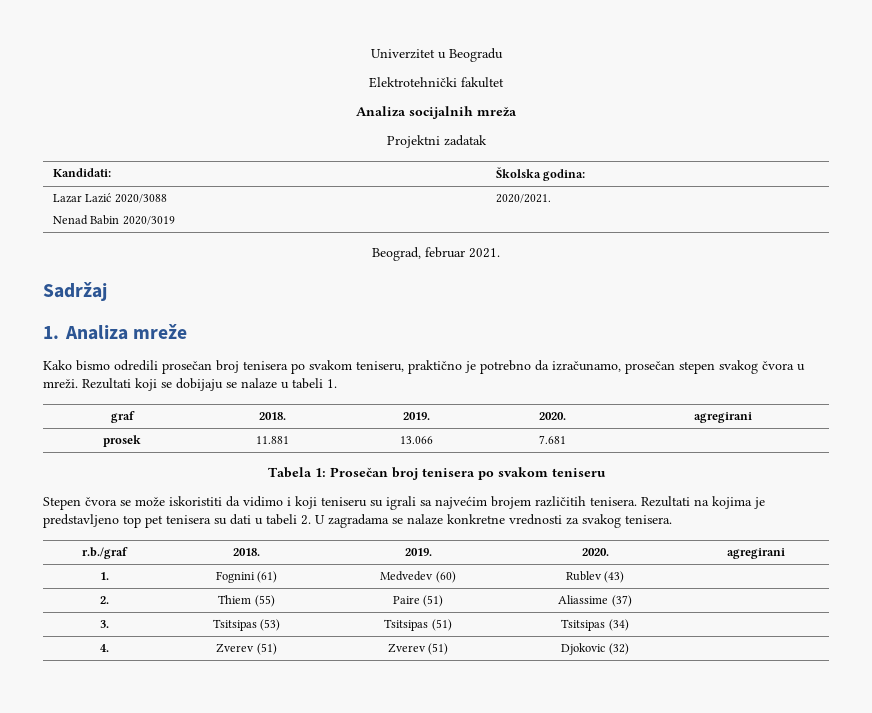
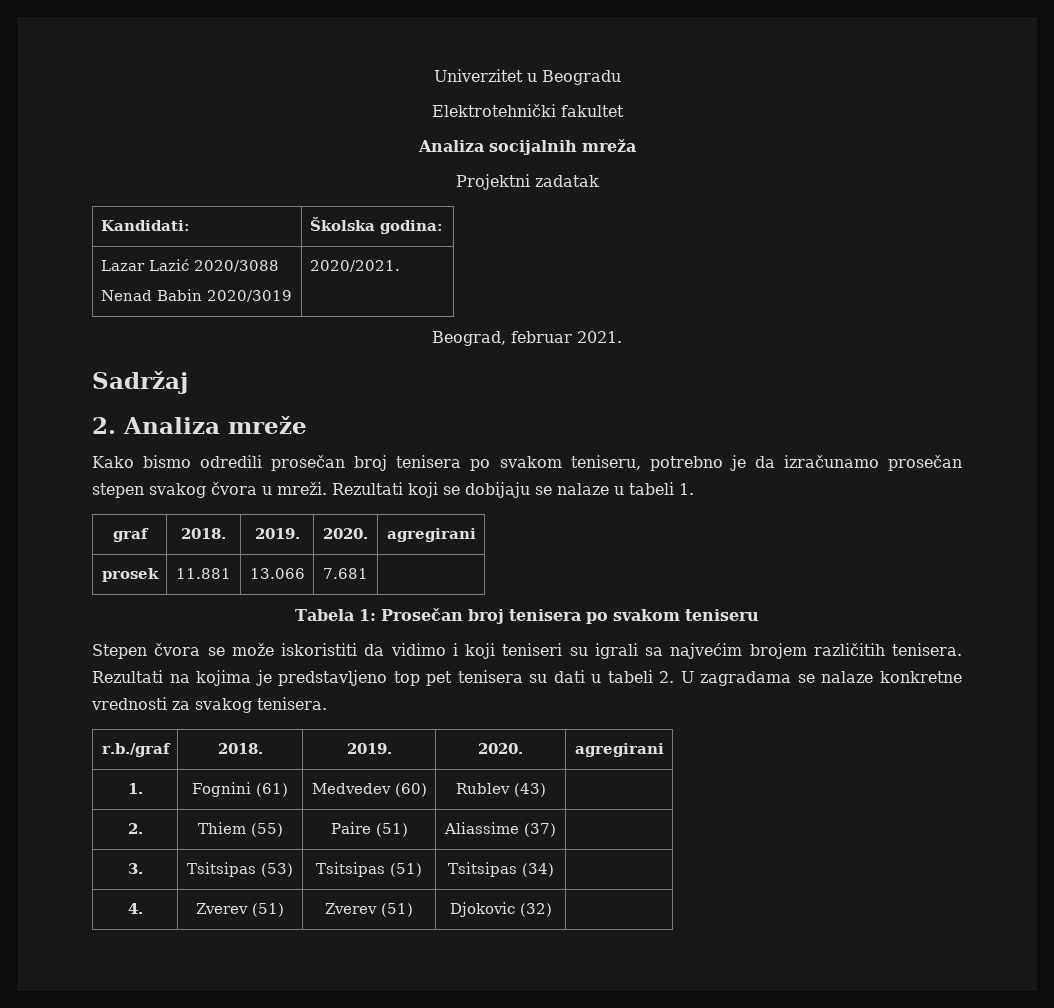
- 1. Analiza mreže
+ 2. Analiza mreže
- Kako bismo odredili prosečan broj tenisera po svakom teniseru, praktično je potrebno da izračunamo, prosečan stepen svakog čvora u mreži.
+ Kako bismo odredili prosečan broj tenisera po svakom teniseru, potrebno je da izračunamo prosečan stepen svakog čvora u mreži.
- Stepen čvora se može iskoristiti da vidimo i koji teniseru su igrali sa najvećim brojem različitih tenisera.
+ Stepen čvora se može iskoristiti da vidimo i koji teniseri su igrali sa najvećim brojem različitih tenisera.

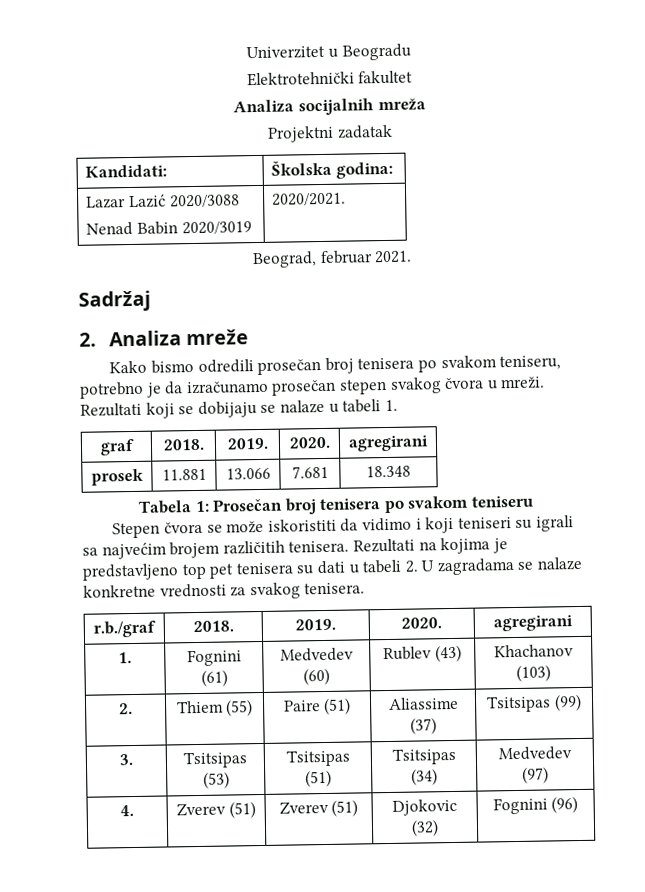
- prosek | 11.881 | 13.066 | 7.681 |
+ prosek | 11.881 | 13.066 | 7.681 | 18.348
- 1. | Fognini (61) | Medvedev (60) | Rublev (43) |
+ 1. | Fognini (61) | Medvedev (60) | Rublev (43) | Khachanov (103)
- 2. | Thiem (55) | Paire (51) | Aliassime (37) |
+ 2. | Thiem (55) | Paire (51) | Aliassime (37) | Tsitsipas (99)
- 3. | Tsitsipas (53) | Tsitsipas (51) | Tsitsipas (34) |
+ 3. | Tsitsipas (53) | Tsitsipas (51) | Tsitsipas (34) | Medvedev (97)
- 4. | Zverev (51) | Zverev (51) | Djokovic (32) |
+ 4. | Zverev (51) | Zverev (51) | Djokovic (32) | Fognini (96)

